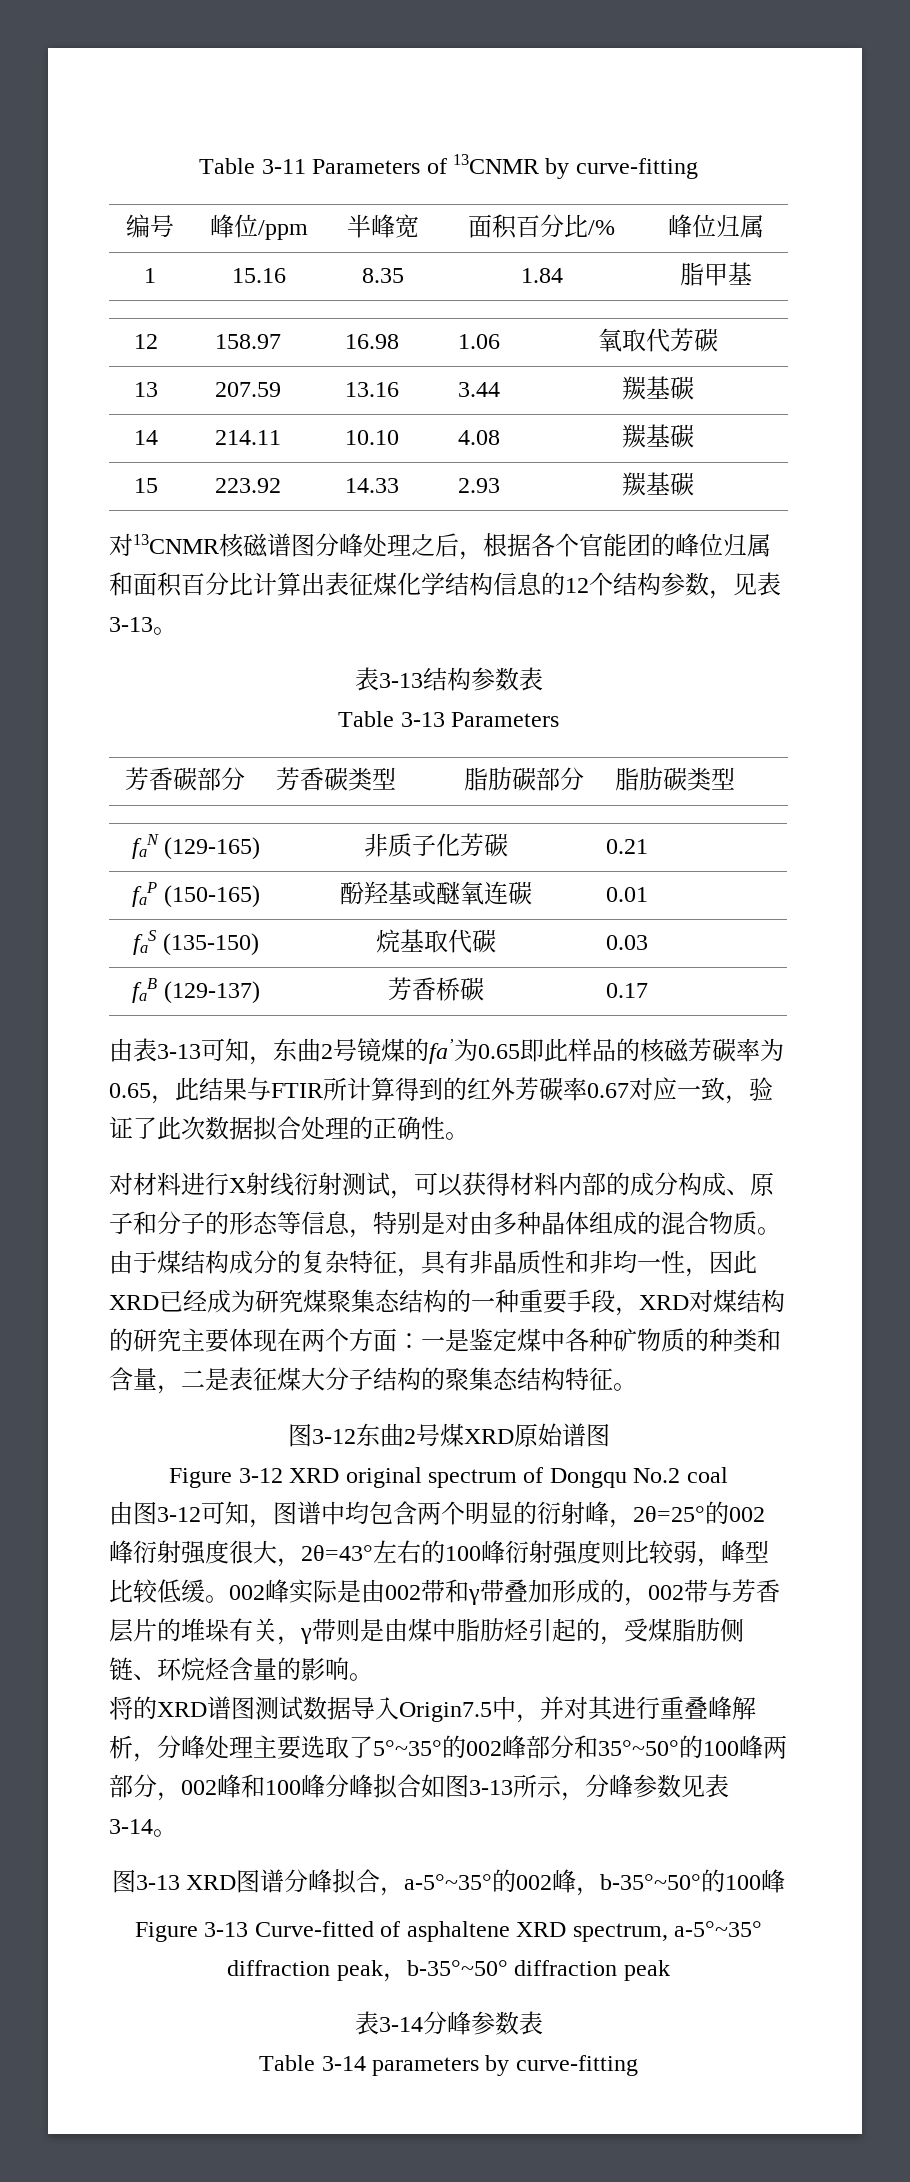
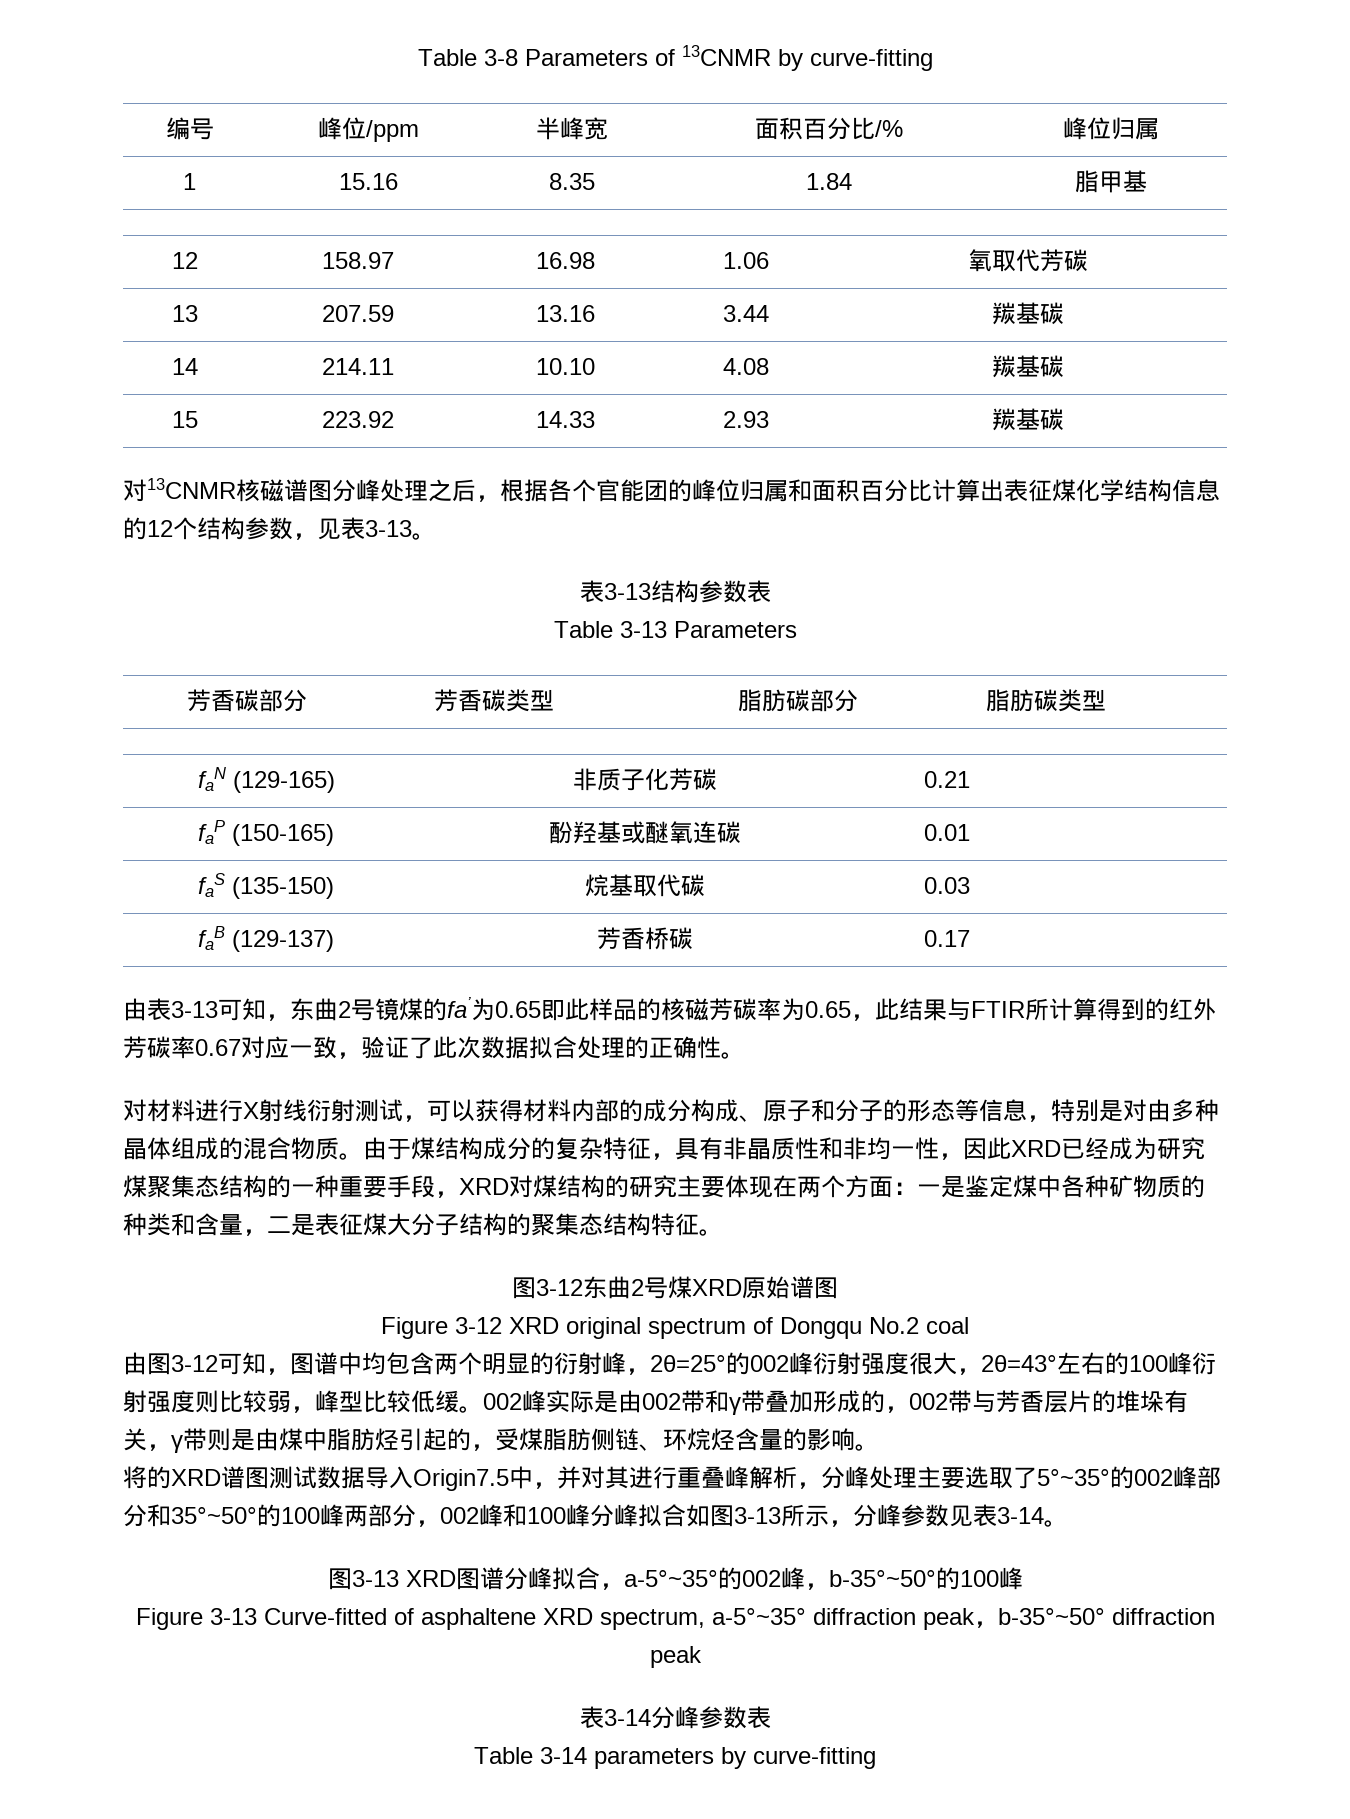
- Table 3-11 Parameters of 13CNMR by curve-fitting
+ Table 3-8 Parameters of 13CNMR by curve-fitting

